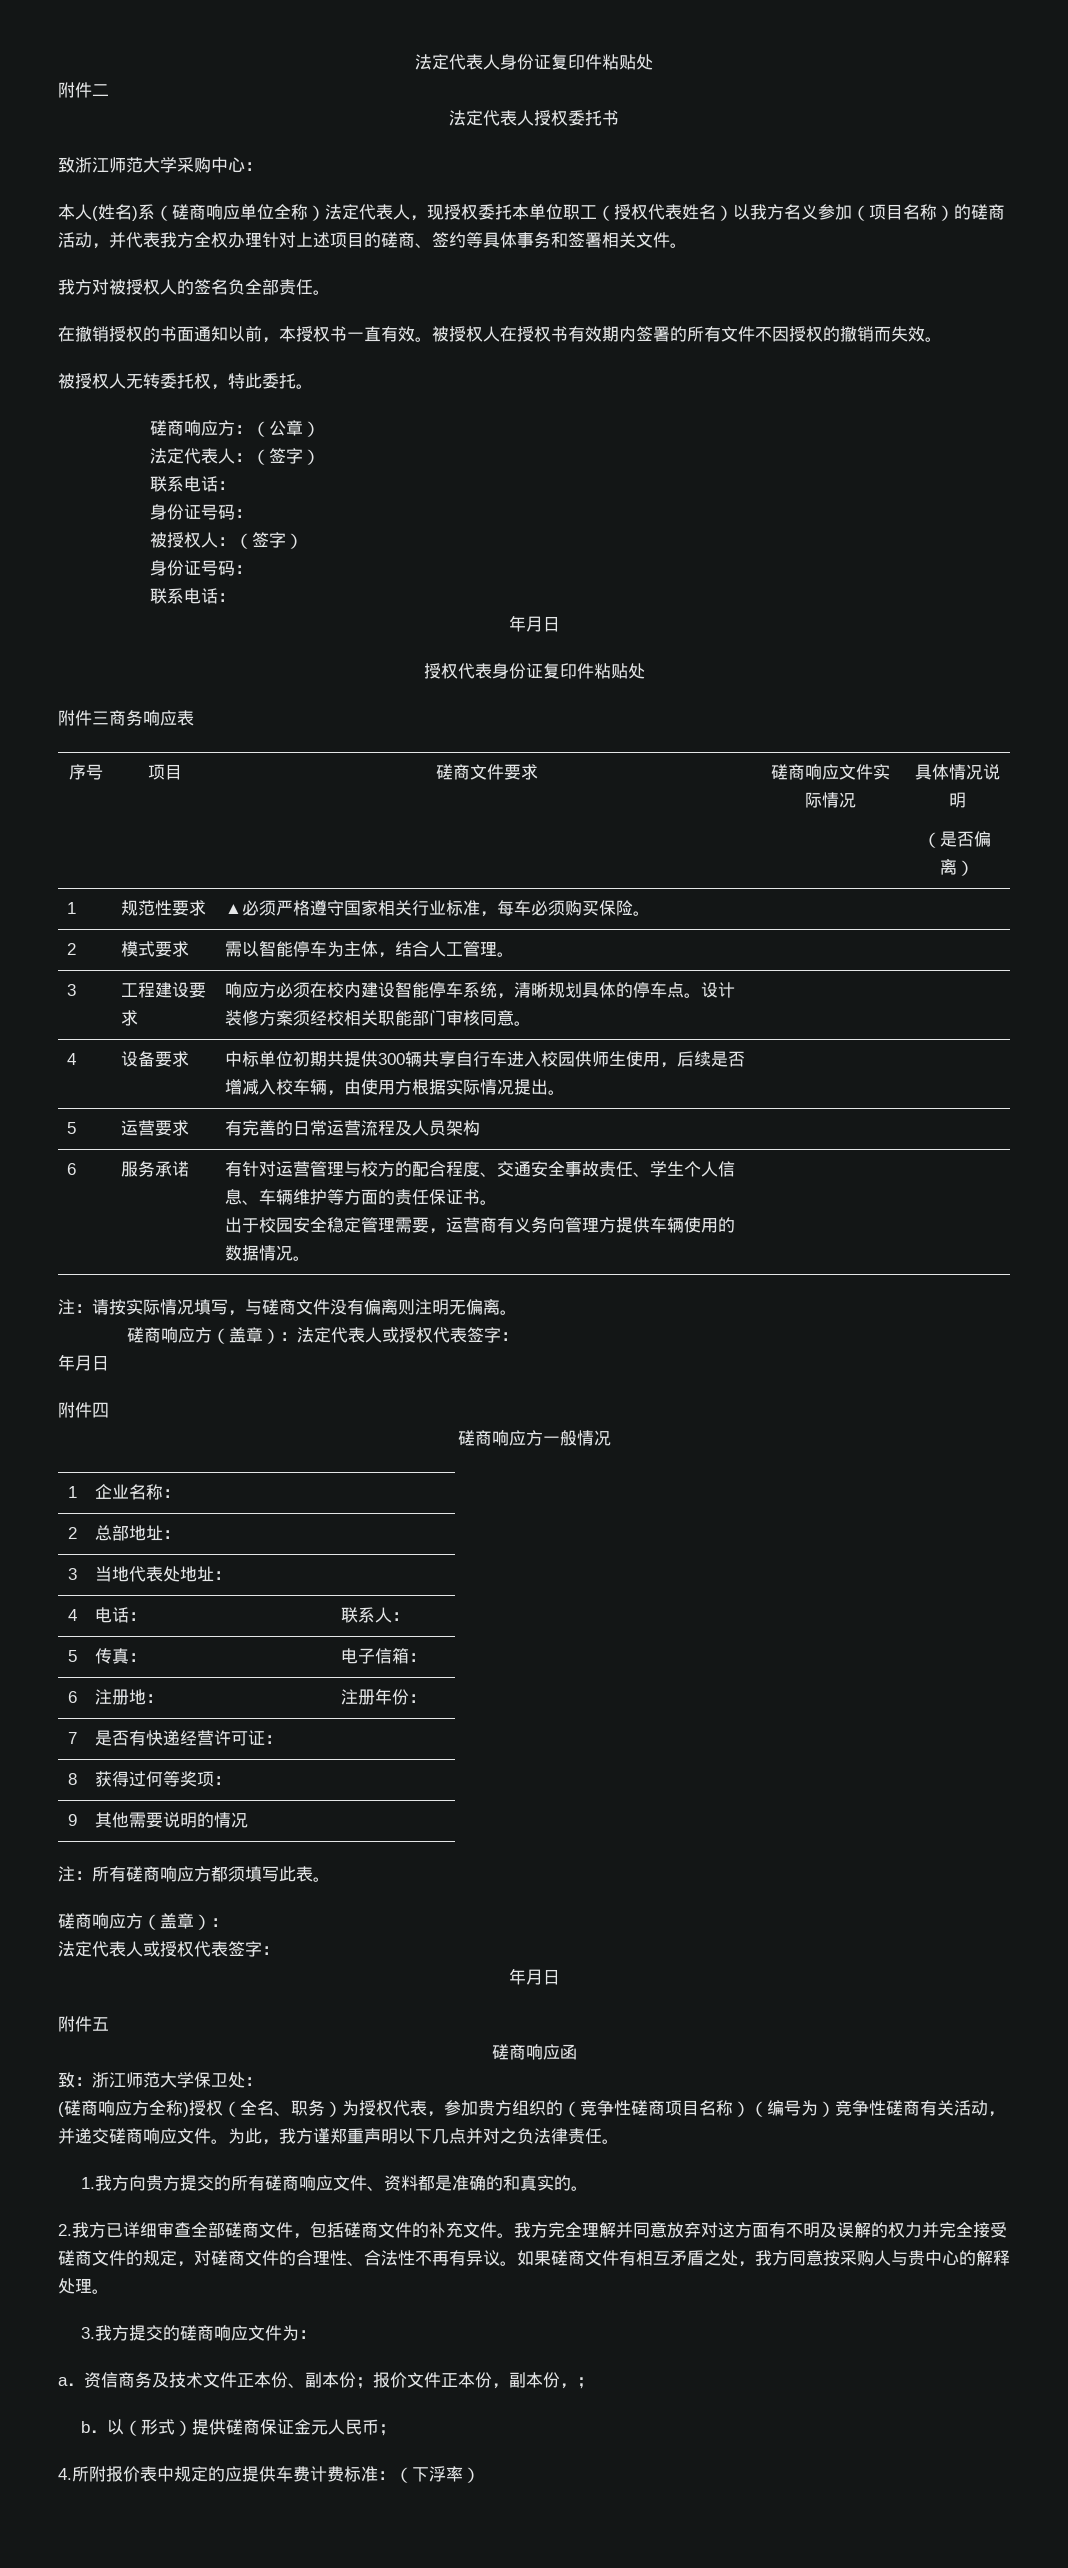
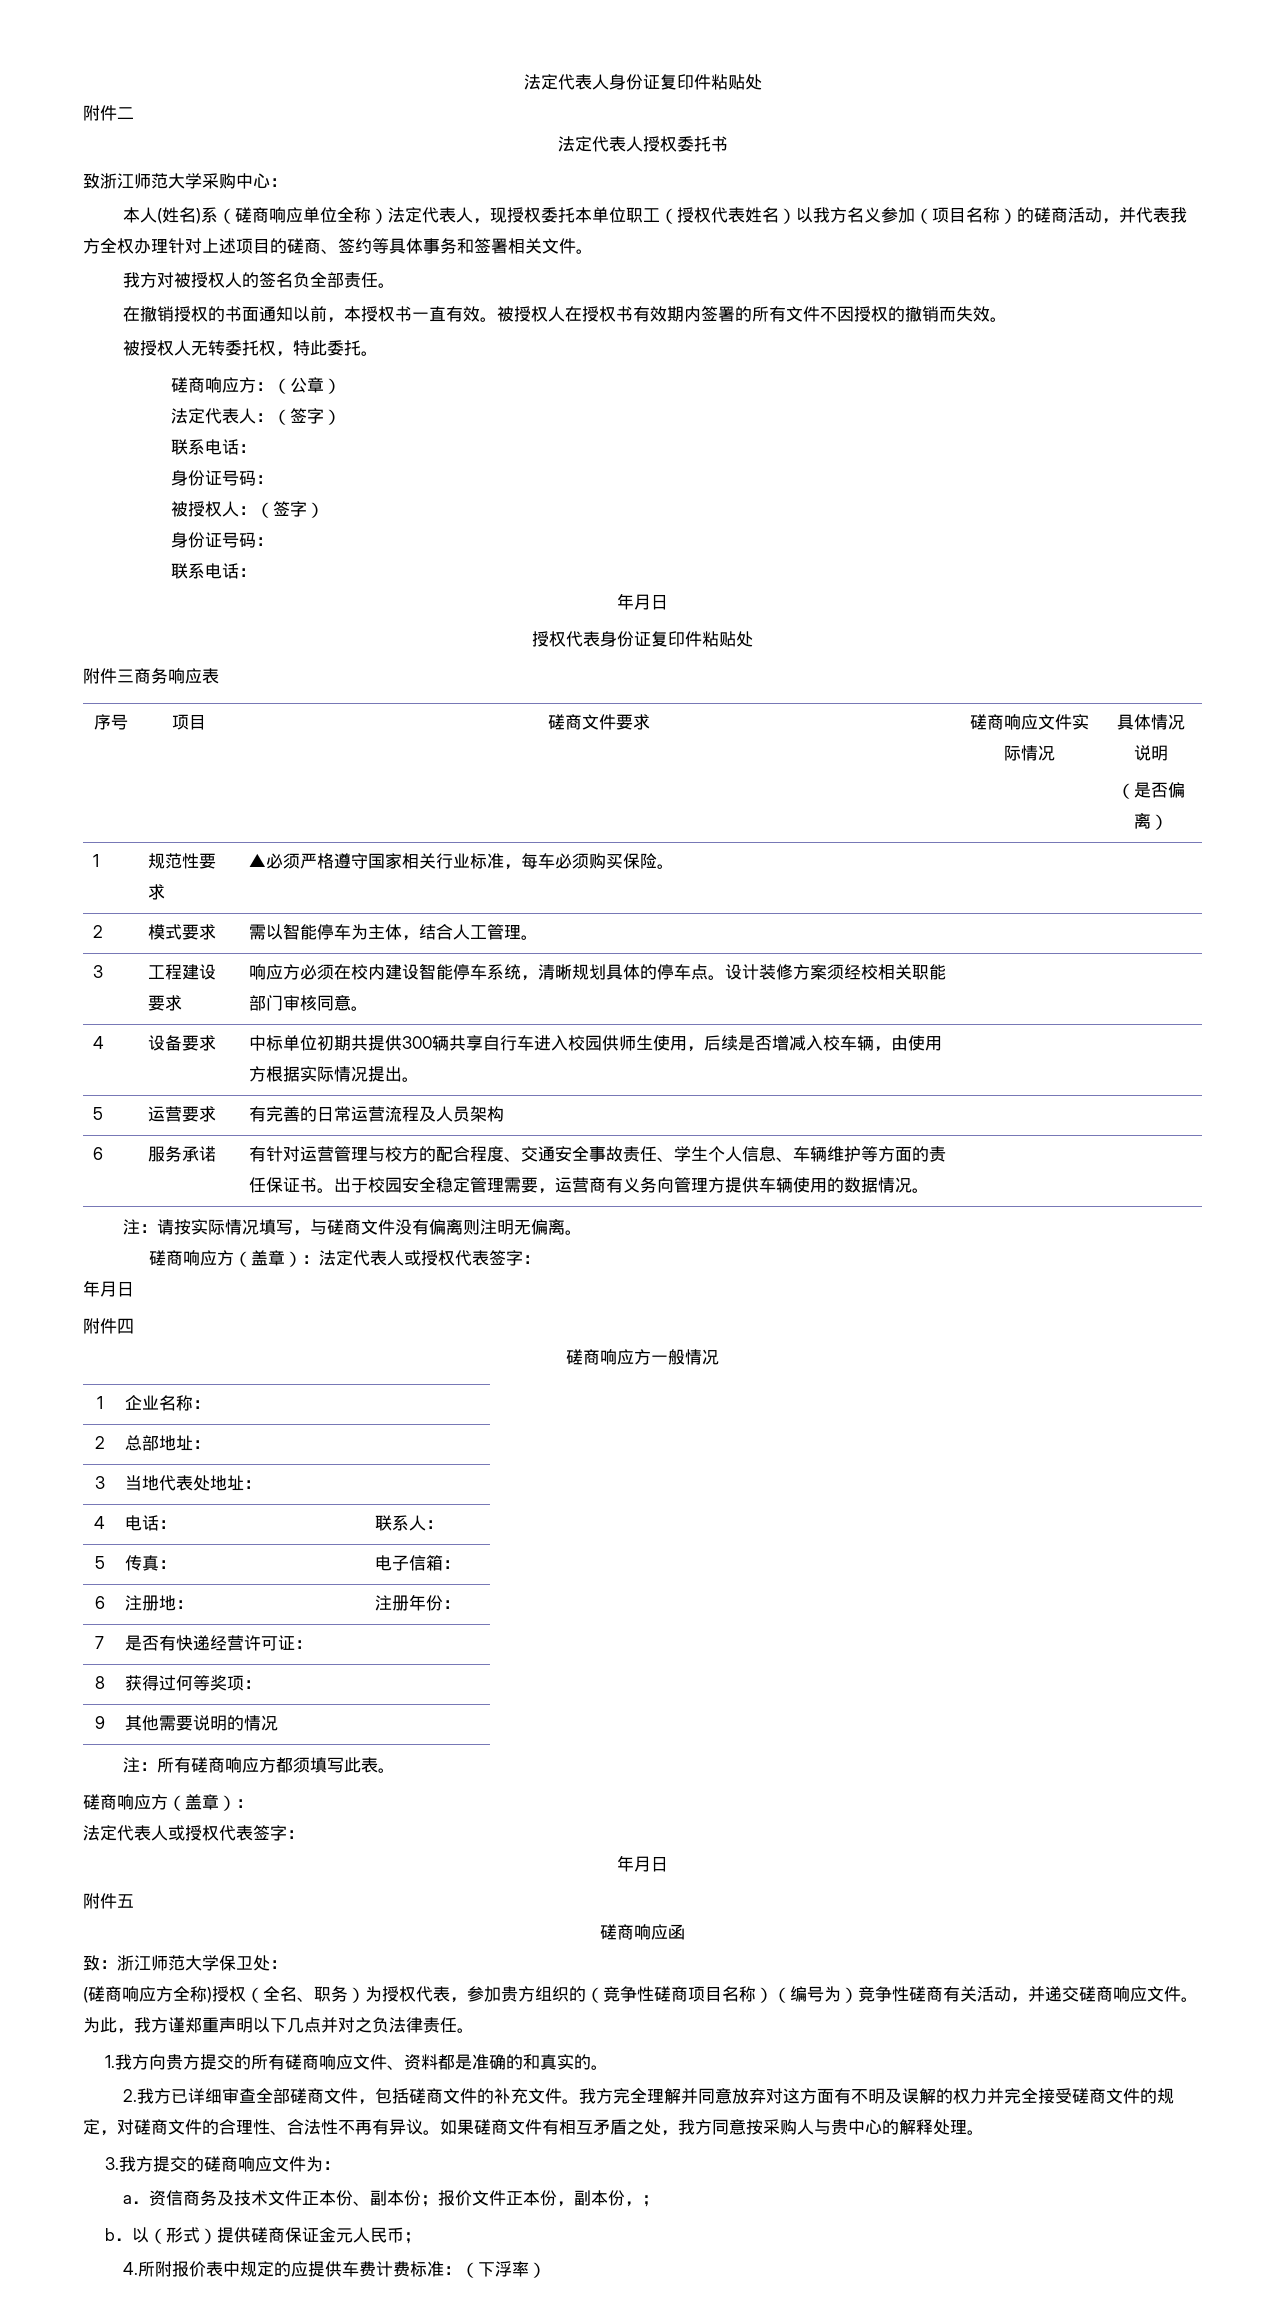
- 有针对运营管理与校方的配合程度、交通安全事故责任、学生个人信息、车辆维护等方面的责任保证书。
- 出于校园安全稳定管理需要，运营商有义务向管理方提供车辆使用的数据情况。
+ 有针对运营管理与校方的配合程度、交通安全事故责任、学生个人信息、车辆维护等方面的责任保证书。出于校园安全稳定管理需要，运营商有义务向管理方提供车辆使用的数据情况。

